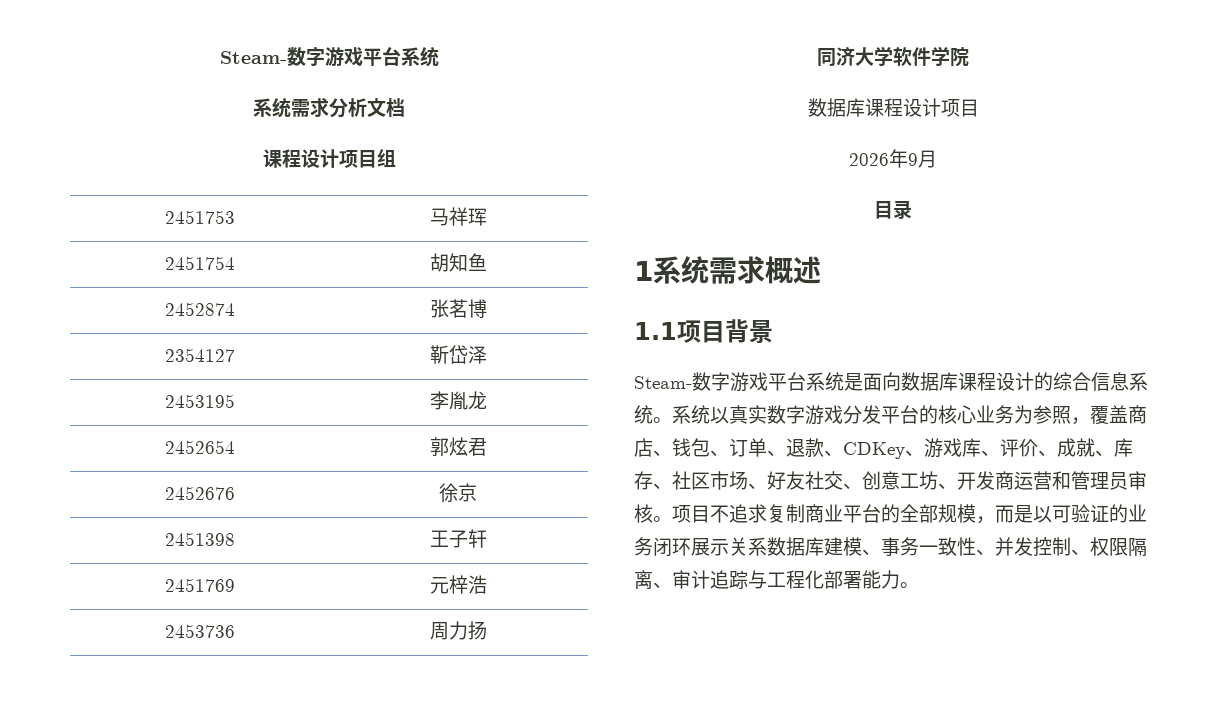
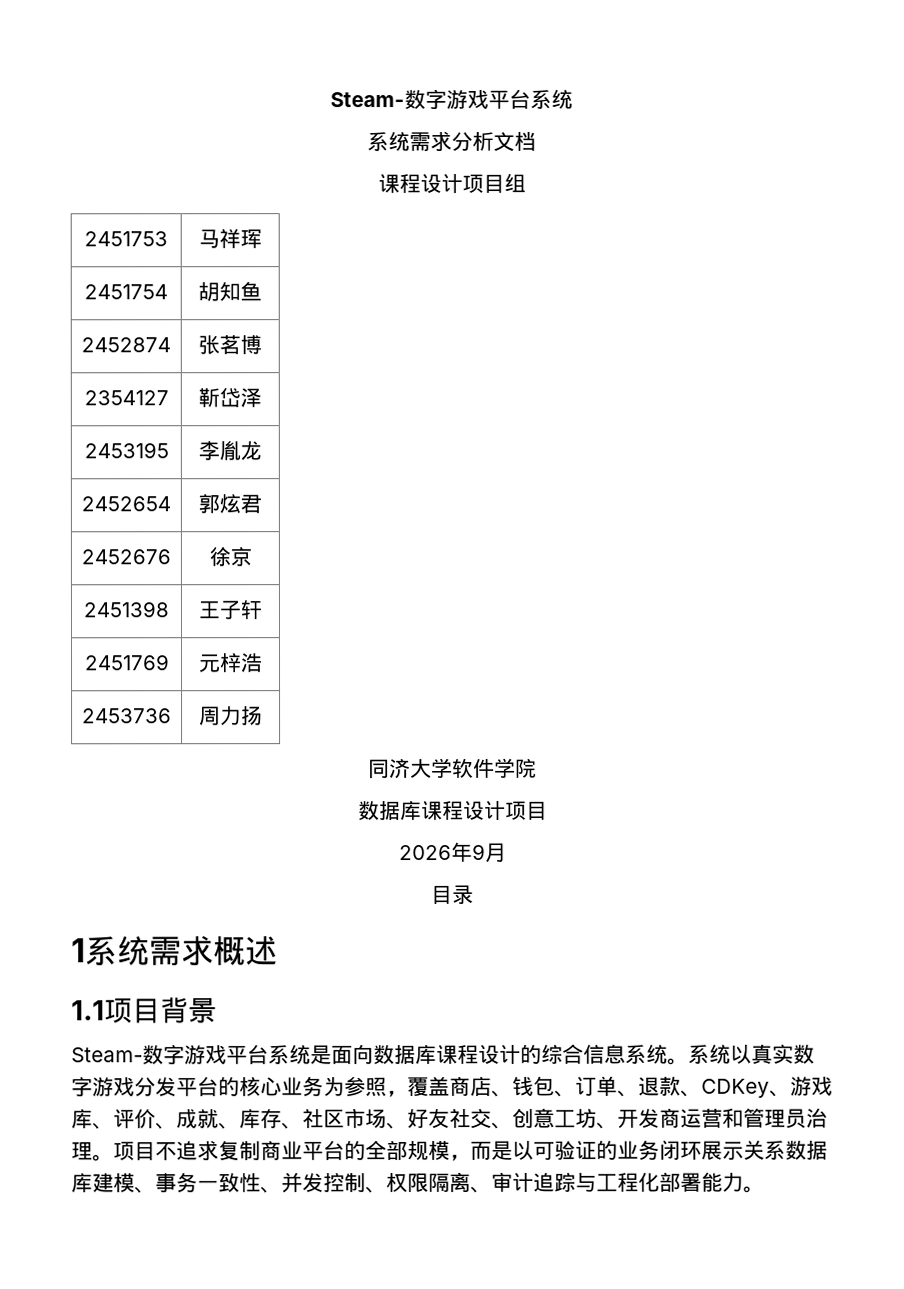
- 系统以真实数字游戏分发平台的核心业务为参照，覆盖商店、钱包、订单、退款、CDKey、游戏库、评价、成就、库存、社区市场、好友社交、创意工坊、开发商运营和管理员审核。
+ 系统以真实数字游戏分发平台的核心业务为参照，覆盖商店、钱包、订单、退款、CDKey、游戏库、评价、成就、库存、社区市场、好友社交、创意工坊、开发商运营和管理员治理。

